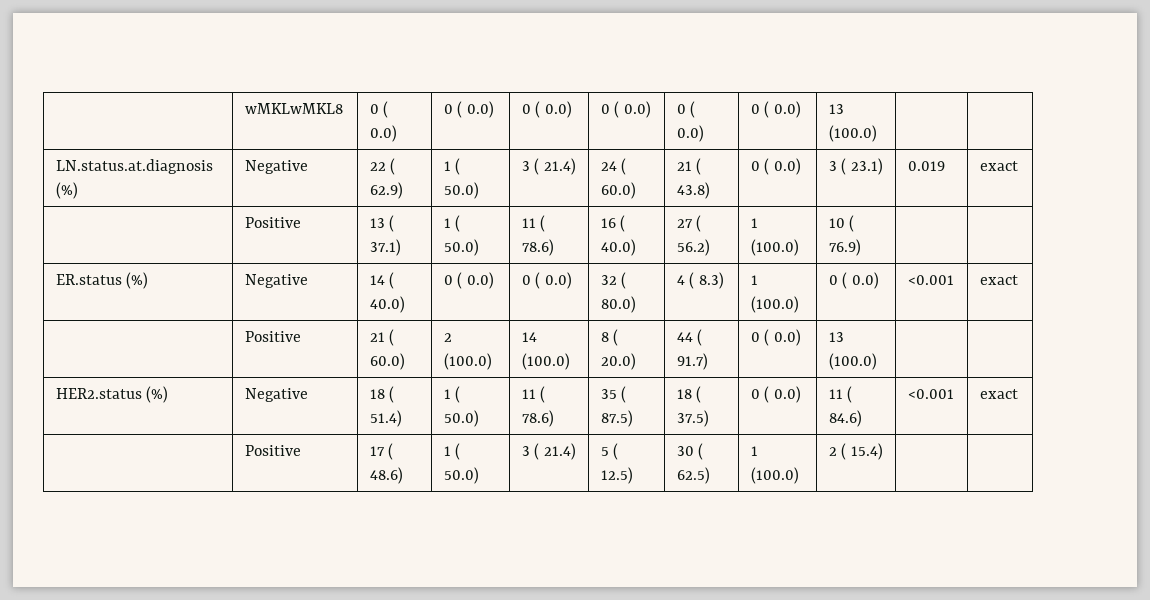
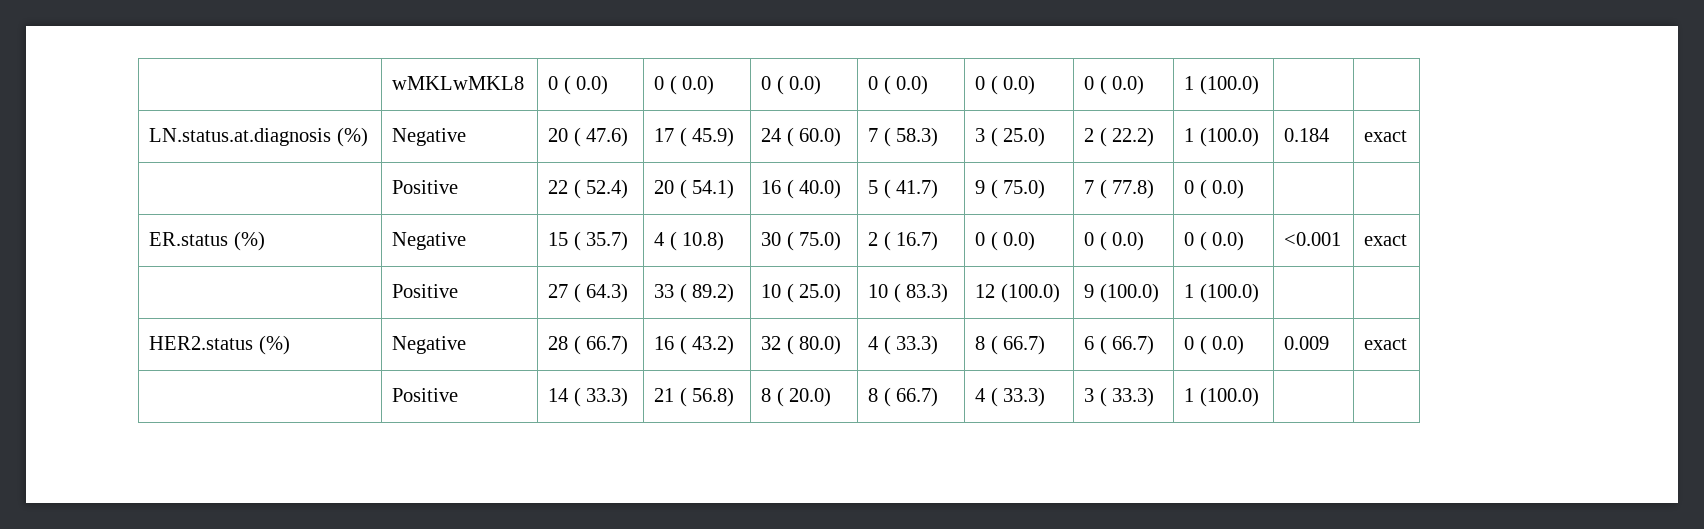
- | wMKLwMKL8 | 0 ( 0.0) | 0 ( 0.0) | 0 ( 0.0) | 0 ( 0.0) | 0 ( 0.0) | 0 ( 0.0) | 13 (100.0) | |
+ | wMKLwMKL8 | 0 ( 0.0) | 0 ( 0.0) | 0 ( 0.0) | 0 ( 0.0) | 0 ( 0.0) | 0 ( 0.0) | 1 (100.0) | |
- LN.status.at.diagnosis (%) | Negative | 22 ( 62.9) | 1 ( 50.0) | 3 ( 21.4) | 24 ( 60.0) | 21 ( 43.8) | 0 ( 0.0) | 3 ( 23.1) | 0.019 | exact
- | Positive | 13 ( 37.1) | 1 ( 50.0) | 11 ( 78.6) | 16 ( 40.0) | 27 ( 56.2) | 1 (100.0) | 10 ( 76.9) | |
- ER.status (%) | Negative | 14 ( 40.0) | 0 ( 0.0) | 0 ( 0.0) | 32 ( 80.0) | 4 ( 8.3) | 1 (100.0) | 0 ( 0.0) | <0.001 | exact
+ LN.status.at.diagnosis (%) | Negative | 20 ( 47.6) | 17 ( 45.9) | 24 ( 60.0) | 7 ( 58.3) | 3 ( 25.0) | 2 ( 22.2) | 1 (100.0) | 0.184 | exact
+ | Positive | 22 ( 52.4) | 20 ( 54.1) | 16 ( 40.0) | 5 ( 41.7) | 9 ( 75.0) | 7 ( 77.8) | 0 ( 0.0) | |
+ ER.status (%) | Negative | 15 ( 35.7) | 4 ( 10.8) | 30 ( 75.0) | 2 ( 16.7) | 0 ( 0.0) | 0 ( 0.0) | 0 ( 0.0) | <0.001 | exact
- | Positive | 21 ( 60.0) | 2 (100.0) | 14 (100.0) | 8 ( 20.0) | 44 ( 91.7) | 0 ( 0.0) | 13 (100.0) | |
- HER2.status (%) | Negative | 18 ( 51.4) | 1 ( 50.0) | 11 ( 78.6) | 35 ( 87.5) | 18 ( 37.5) | 0 ( 0.0) | 11 ( 84.6) | <0.001 | exact
- | Positive | 17 ( 48.6) | 1 ( 50.0) | 3 ( 21.4) | 5 ( 12.5) | 30 ( 62.5) | 1 (100.0) | 2 ( 15.4) | |
+ | Positive | 27 ( 64.3) | 33 ( 89.2) | 10 ( 25.0) | 10 ( 83.3) | 12 (100.0) | 9 (100.0) | 1 (100.0) | |
+ HER2.status (%) | Negative | 28 ( 66.7) | 16 ( 43.2) | 32 ( 80.0) | 4 ( 33.3) | 8 ( 66.7) | 6 ( 66.7) | 0 ( 0.0) | 0.009 | exact
+ | Positive | 14 ( 33.3) | 21 ( 56.8) | 8 ( 20.0) | 8 ( 66.7) | 4 ( 33.3) | 3 ( 33.3) | 1 (100.0) | |

